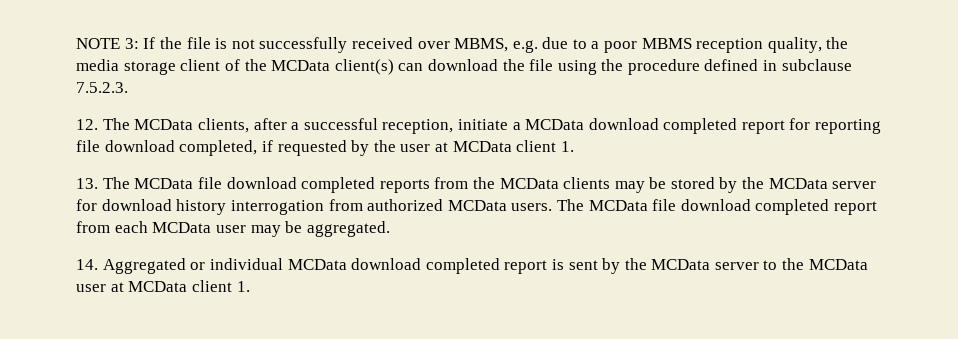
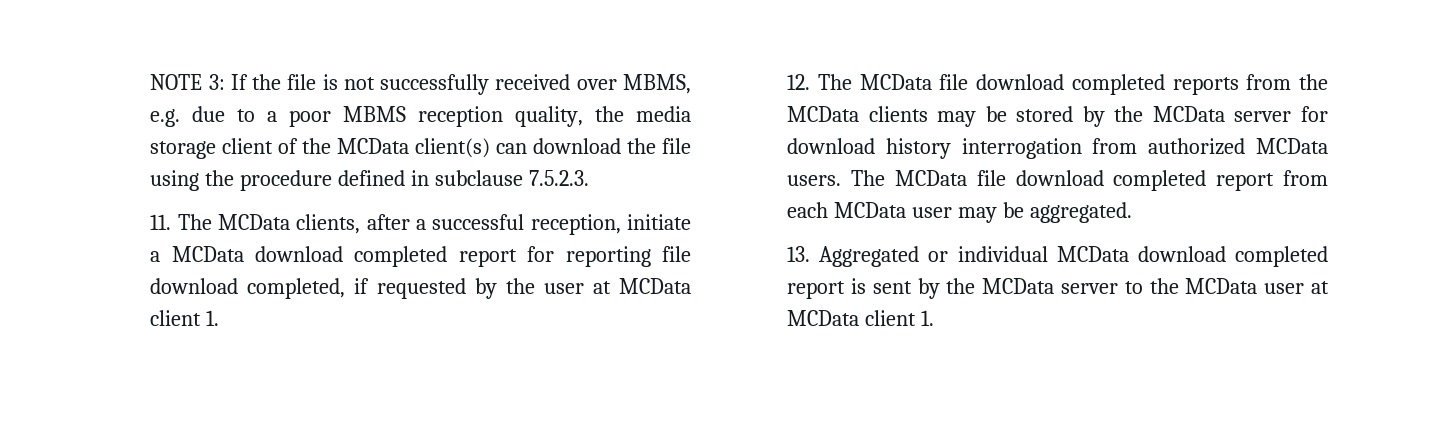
- 12. The MCData clients, after a successful reception, initiate a MCData download completed report for reporting file download completed, if requested by the user at MCData client 1.
+ 11. The MCData clients, after a successful reception, initiate a MCData download completed report for reporting file download completed, if requested by the user at MCData client 1.
- 13. The MCData file download completed reports from the MCData clients may be stored by the MCData server for download history interrogation from authorized MCData users.
+ 12. The MCData file download completed reports from the MCData clients may be stored by the MCData server for download history interrogation from authorized MCData users.
- 14. Aggregated or individual MCData download completed report is sent by the MCData server to the MCData user at MCData client 1.
+ 13. Aggregated or individual MCData download completed report is sent by the MCData server to the MCData user at MCData client 1.

